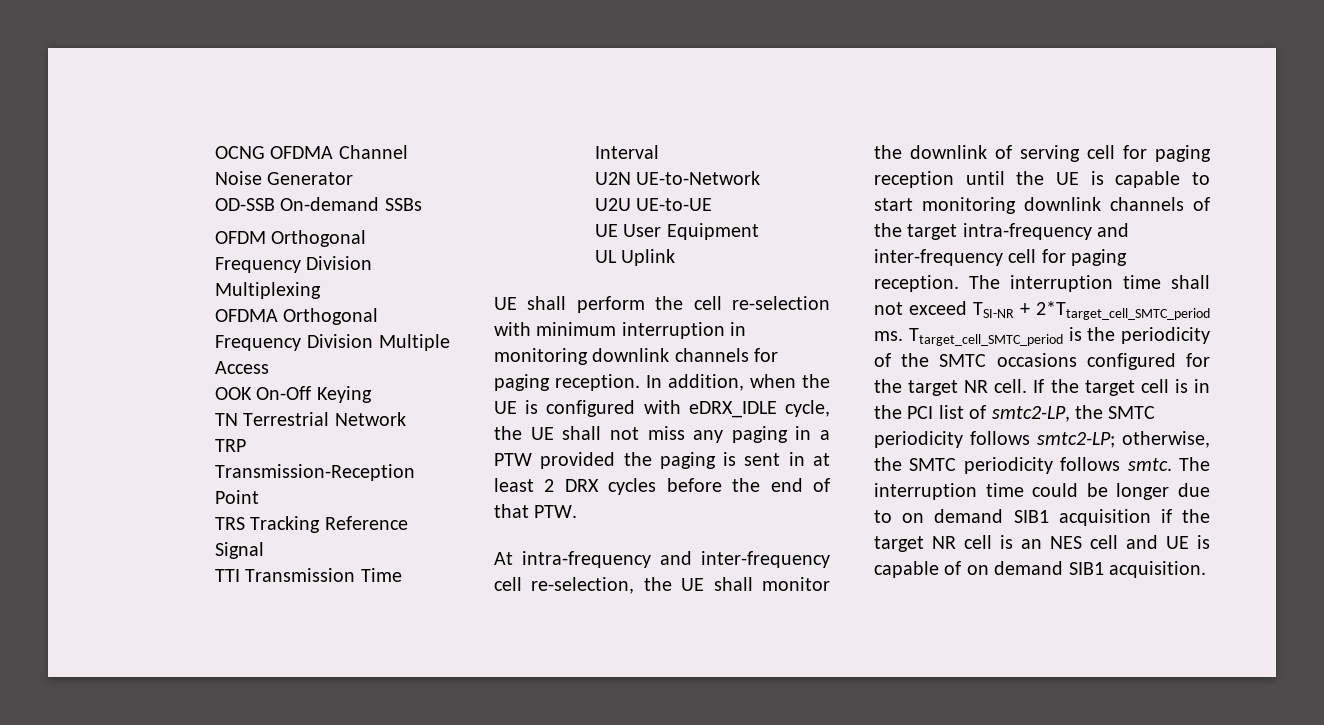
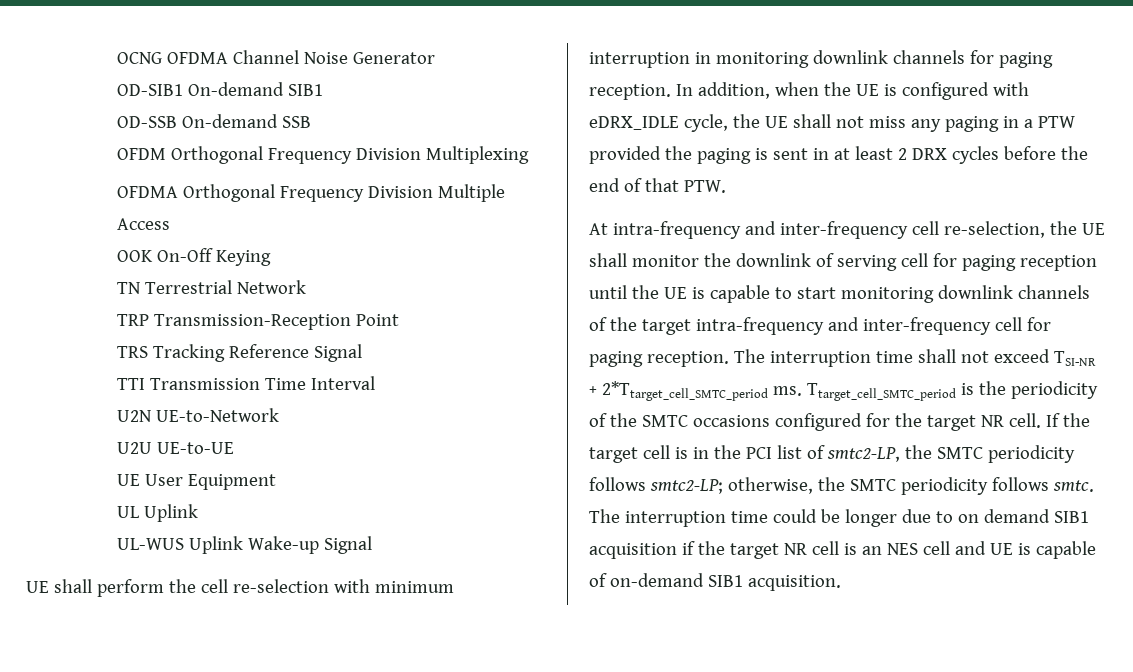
+ OD-SIB1 On-demand SIB1
- OD-SSB On-demand SSBs
+ OD-SSB On-demand SSB
+ UL-WUS Uplink Wake-up Signal
- The interruption time could be longer due to on demand SIB1 acquisition if the target NR cell is an NES cell and UE is capable of on demand SIB1 acquisition.
+ The interruption time could be longer due to on demand SIB1 acquisition if the target NR cell is an NES cell and UE is capable of on-demand SIB1 acquisition.

